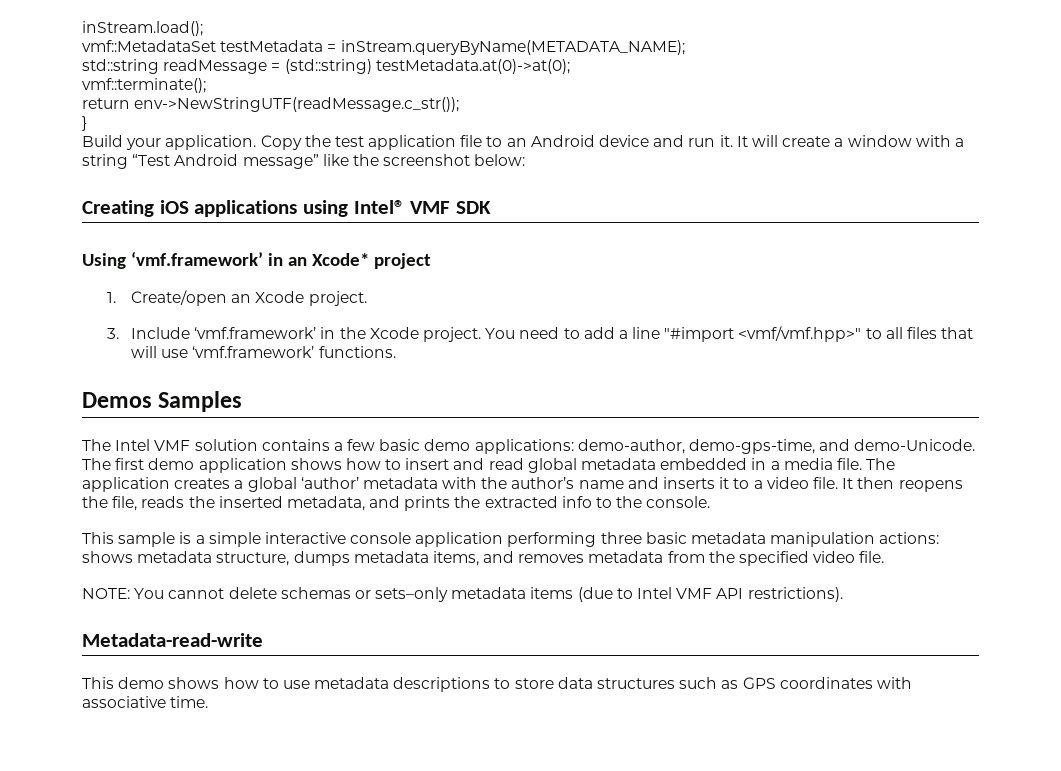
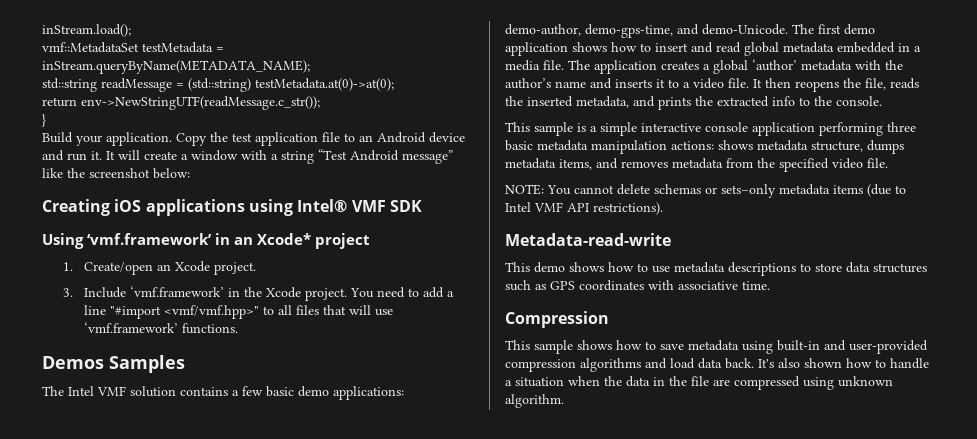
- vmf::terminate();
+ Compression
+ This sample shows how to save metadata using built-in and user-provided compression algorithms and load data back. It's also shown how to handle a situation when the data in the file are compressed using unknown algorithm.

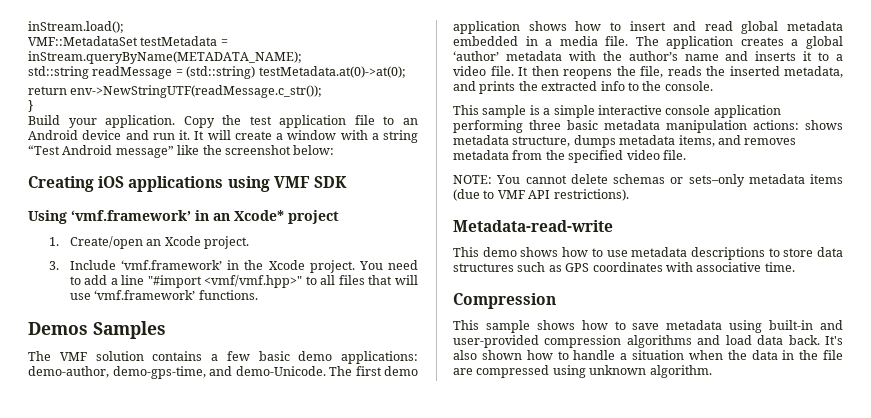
- vmf::MetadataSet testMetadata = inStream.queryByName(METADATA_NAME);
+ VMF::MetadataSet testMetadata = inStream.queryByName(METADATA_NAME);
- Creating iOS applications using Intel® VMF SDK
+ Creating iOS applications using VMF SDK
- The Intel VMF solution contains a few basic demo applications: demo-author, demo-gps-time, and demo-Unicode.
+ The VMF solution contains a few basic demo applications: demo-author, demo-gps-time, and demo-Unicode.
- NOTE: You cannot delete schemas or sets–only metadata items (due to Intel VMF API restrictions).
+ NOTE: You cannot delete schemas or sets–only metadata items (due to VMF API restrictions).

